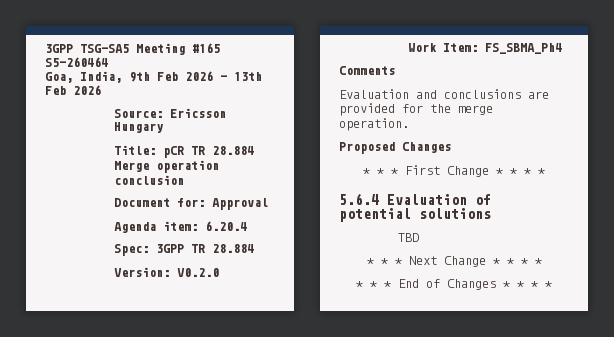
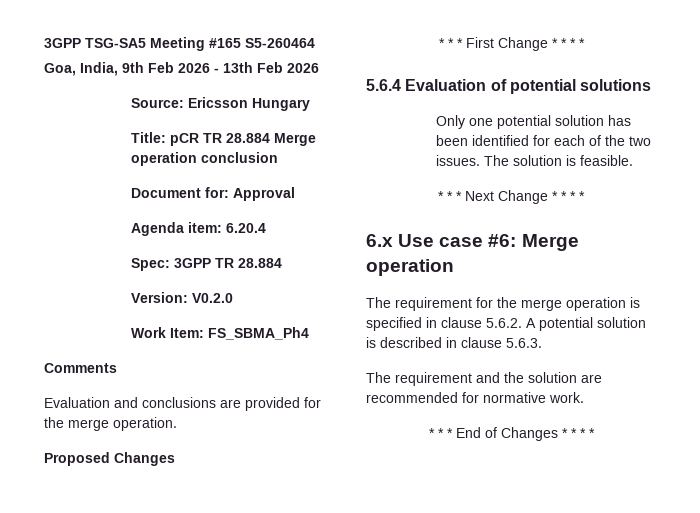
- TBD
+ Only one potential solution has been identified for each of the two issues. The solution is feasible.
+ 6.x Use case #6: Merge operation
+ The requirement for the merge operation is specified in clause 5.6.2. A potential solution is described in clause 5.6.3.
+ The requirement and the solution are recommended for normative work.

